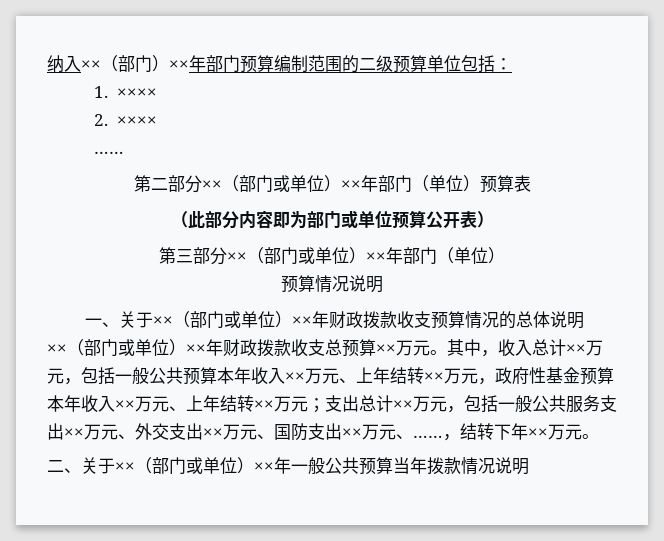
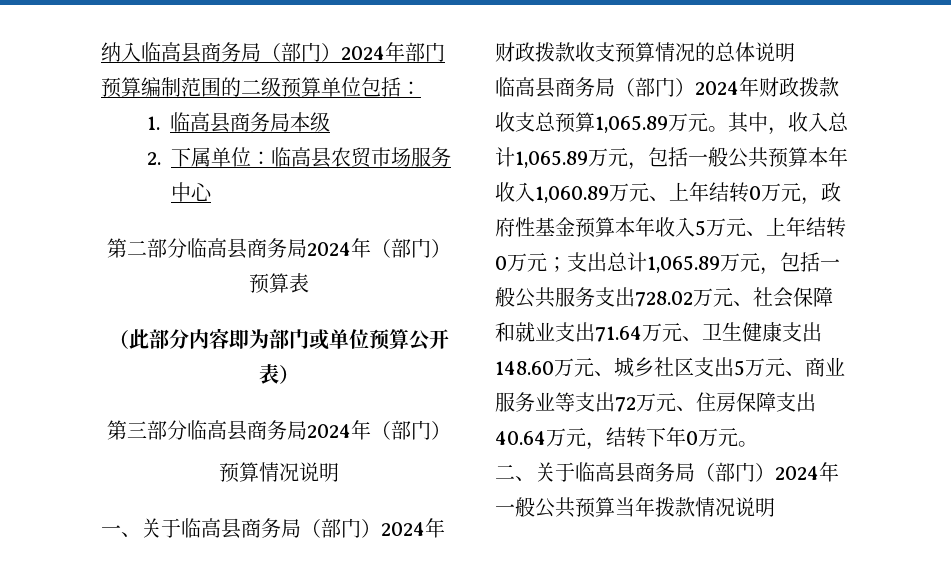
- 纳入××（部门）××年部门预算编制范围的二级预算单位包括：
+ 纳入临高县商务局（部门）2024年部门预算编制范围的二级预算单位包括：
- 1. ××××
- 2. ××××
- ……
- 第二部分××（部门或单位）××年部门（单位）预算表
+ 1.临高县商务局本级
+ 2.下属单位：临高县农贸市场服务中心
+ 第二部分临高县商务局2024年（部门）预算表
- 第三部分××（部门或单位）××年部门（单位）
+ 第三部分临高县商务局2024年（部门）
- 一、关于××（部门或单位）××年财政拨款收支预算情况的总体说明
+ 一、关于临高县商务局（部门）2024年财政拨款收支预算情况的总体说明
- ××（部门或单位）××年财政拨款收支总预算××万元。
+ 临高县商务局（部门）2024年财政拨款收支总预算1,065.89万元。
- 其中，收入总计××万元，包括一般公共预算本年收入××万元、上年结转××万元，政府性基金预算本年收入××万元、上年结转××万元；支出总计××万元，包括一般公共服务支出××万元、外交支出××万元、国防支出××万元、……，结转下年××万元。
+ 其中，收入总计1,065.89万元，包括一般公共预算本年收入1,060.89万元、上年结转0万元，政府性基金预算本年收入5万元、上年结转0万元；支出总计1,065.89万元，包括一般公共服务支出728.02万元、社会保障和就业支出71.64万元、卫生健康支出148.60万元、城乡社区支出5万元、商业服务业等支出72万元、住房保障支出40.64万元，结转下年0万元。
- 二、关于××（部门或单位）××年一般公共预算当年拨款情况说明
+ 二、关于临高县商务局（部门）2024年一般公共预算当年拨款情况说明

